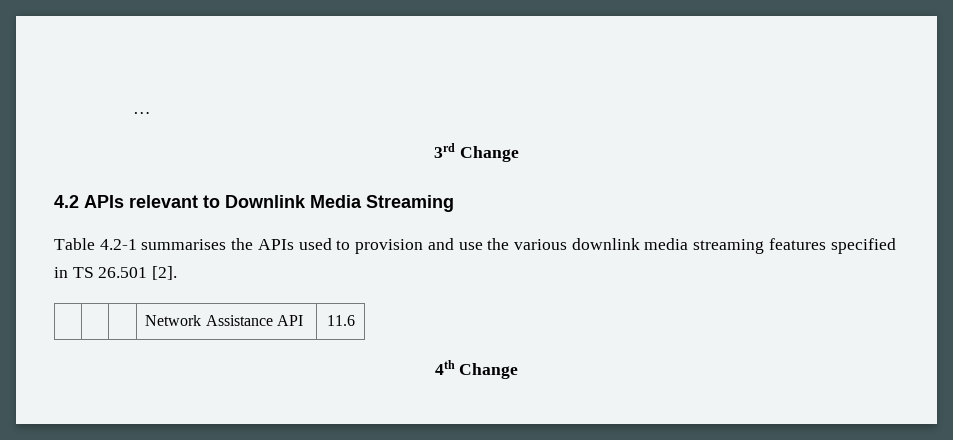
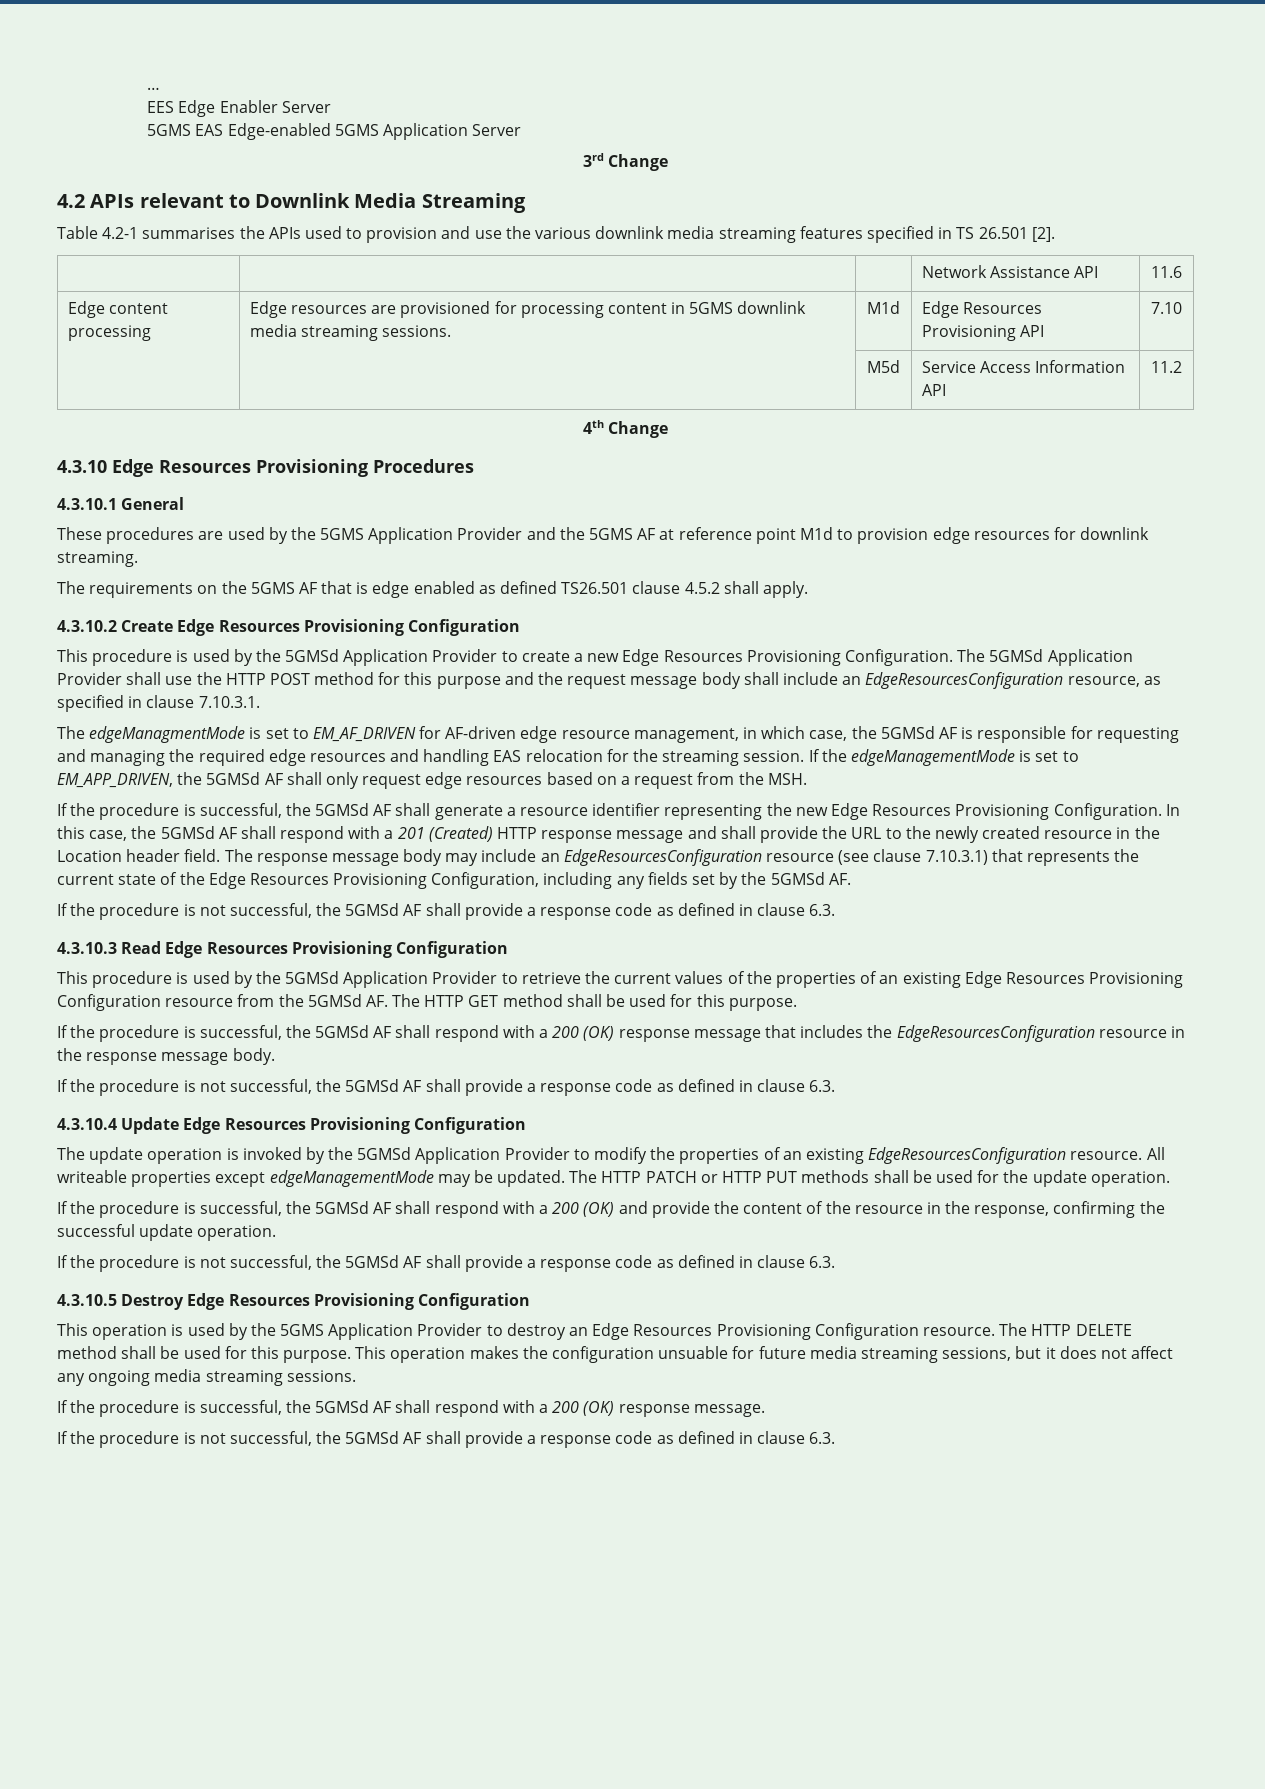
+ EES Edge Enabler Server
+ 5GMS EAS Edge-enabled 5GMS Application Server
+ Edge content processing | Edge resources are provisioned for processing content in 5GMS downlink media streaming sessions. | M1d | Edge Resources Provisioning API | 7.10
+ | | M5d | Service Access Information API | 11.2
  4th Change
+ 4.3.10 Edge Resources Provisioning Procedures
+ 4.3.10.1 General
+ These procedures are used by the 5GMS Application Provider and the 5GMS AF at reference point M1d to provision edge resources for downlink streaming.
+ The requirements on the 5GMS AF that is edge enabled as defined TS26.501 clause 4.5.2 shall apply.
+ 4.3.10.2 Create Edge Resources Provisioning Configuration
+ This procedure is used by the 5GMSd Application Provider to create a new Edge Resources Provisioning Configuration. The 5GMSd Application Provider shall use the HTTP POST method for this purpose and the request message body shall include an EdgeResourcesConfiguration resource, as specified in clause 7.10.3.1.
+ The edgeManagmentMode is set to EM_AF_DRIVEN for AF-driven edge resource management, in which case, the 5GMSd AF is responsible for requesting and managing the required edge resources and handling EAS relocation for the streaming session. If the edgeManagementMode is set to EM_APP_DRIVEN, the 5GMSd AF shall only request edge resources based on a request from the MSH.
+ If the procedure is successful, the 5GMSd AF shall generate a resource identifier representing the new Edge Resources Provisioning Configuration. In this case, the 5GMSd AF shall respond with a 201 (Created) HTTP response message and shall provide the URL to the newly created resource in the Location header field. The response message body may include an EdgeResourcesConfiguration resource (see clause 7.10.3.1) that represents the current state of the Edge Resources Provisioning Configuration, including any fields set by the 5GMSd AF.
+ If the procedure is not successful, the 5GMSd AF shall provide a response code as defined in clause 6.3.
+ 4.3.10.3 Read Edge Resources Provisioning Configuration
+ This procedure is used by the 5GMSd Application Provider to retrieve the current values of the properties of an existing Edge Resources Provisioning Configuration resource from the 5GMSd AF. The HTTP GET method shall be used for this purpose.
+ If the procedure is successful, the 5GMSd AF shall respond with a 200 (OK) response message that includes the EdgeResourcesConfiguration resource in the response message body.
+ If the procedure is not successful, the 5GMSd AF shall provide a response code as defined in clause 6.3.
+ 4.3.10.4 Update Edge Resources Provisioning Configuration
+ The update operation is invoked by the 5GMSd Application Provider to modify the properties of an existing EdgeResourcesConfiguration resource. All writeable properties except edgeManagementMode may be updated. The HTTP PATCH or HTTP PUT methods shall be used for the update operation.
+ If the procedure is successful, the 5GMSd AF shall respond with a 200 (OK) and provide the content of the resource in the response, confirming the successful update operation.
+ If the procedure is not successful, the 5GMSd AF shall provide a response code as defined in clause 6.3.
+ 4.3.10.5 Destroy Edge Resources Provisioning Configuration
+ This operation is used by the 5GMS Application Provider to destroy an Edge Resources Provisioning Configuration resource. The HTTP DELETE method shall be used for this purpose. This operation makes the configuration unsuable for future media streaming sessions, but it does not affect any ongoing media streaming sessions.
+ If the procedure is successful, the 5GMSd AF shall respond with a 200 (OK) response message.
+ If the procedure is not successful, the 5GMSd AF shall provide a response code as defined in clause 6.3.

